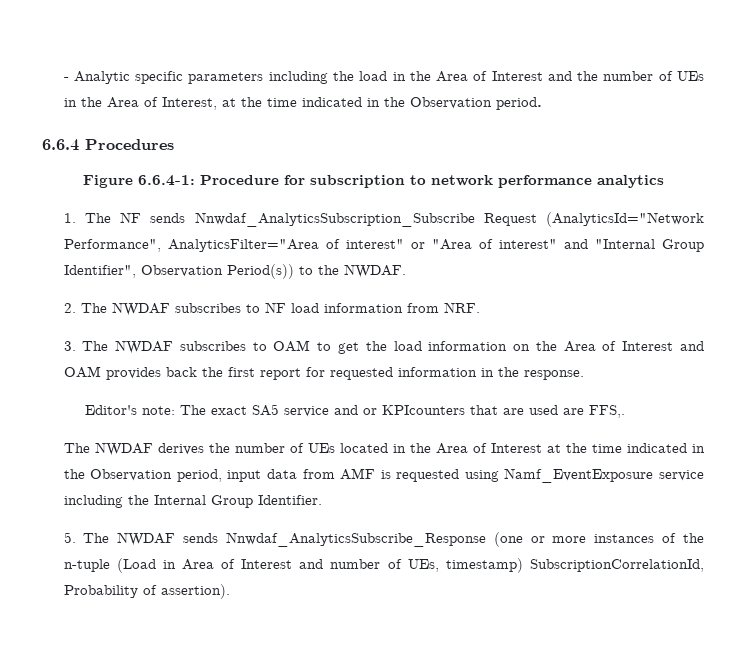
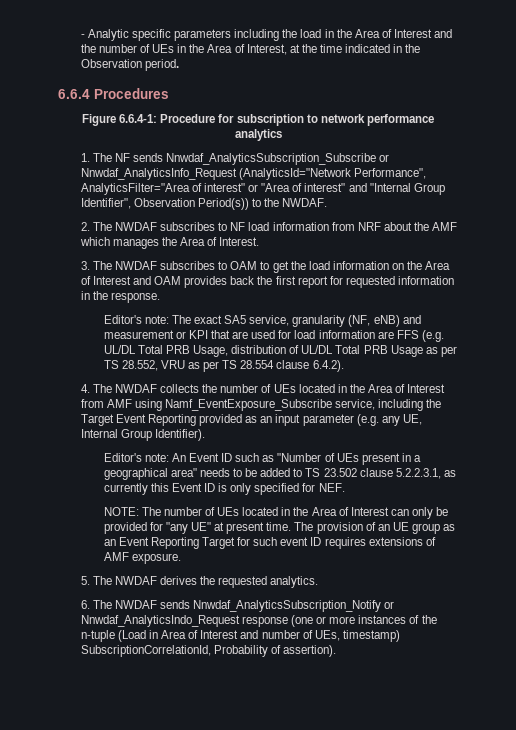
- 1. The NF sends Nnwdaf_AnalyticsSubscription_Subscribe Request (AnalyticsId="Network Performance", AnalyticsFilter="Area of interest" or "Area of interest" and "Internal Group Identifier", Observation Period(s)) to the NWDAF.
+ 1. The NF sends Nnwdaf_AnalyticsSubscription_Subscribe or Nnwdaf_AnalyticsInfo_Request (AnalyticsId="Network Performance", AnalyticsFilter="Area of interest" or "Area of interest" and "Internal Group Identifier", Observation Period(s)) to the NWDAF.
- 2. The NWDAF subscribes to NF load information from NRF.
+ 2. The NWDAF subscribes to NF load information from NRF about the AMF which manages the Area of Interest.
- Editor's note: The exact SA5 service and or KPIcounters that are used are FFS,.
- The NWDAF derives the number of UEs located in the Area of Interest at the time indicated in the Observation period, input data from AMF is requested using Namf_EventExposure service including the Internal Group Identifier.
- 5. The NWDAF sends Nnwdaf_AnalyticsSubscribe_Response (one or more instances of the n-tuple (Load in Area of Interest and number of UEs, timestamp) SubscriptionCorrelationId, Probability of assertion).
+ Editor's note: The exact SA5 service, granularity (NF, eNB) and measurement or KPI that are used for load information are FFS (e.g. UL/DL Total PRB Usage, distribution of UL/DL Total PRB Usage as per TS 28.552, VRU as per TS 28.554 clause 6.4.2).
+ 4. The NWDAF collects the number of UEs located in the Area of Interest from AMF using Namf_EventExposure_Subscribe service, including the Target Event Reporting provided as an input parameter (e.g. any UE, Internal Group Identifier).
+ Editor's note: An Event ID such as "Number of UEs present in a geographical area" needs to be added to TS 23.502 clause 5.2.2.3.1, as currently this Event ID is only specified for NEF.
+ NOTE: The number of UEs located in the Area of Interest can only be provided for "any UE" at present time. The provision of an UE group as an Event Reporting Target for such event ID requires extensions of AMF exposure.
+ 5. The NWDAF derives the requested analytics.
+ 6. The NWDAF sends Nnwdaf_AnalyticsSubscription_Notify or Nnwdaf_AnalyticsIndo_Request response (one or more instances of the n-tuple (Load in Area of Interest and number of UEs, timestamp) SubscriptionCorrelationId, Probability of assertion).

